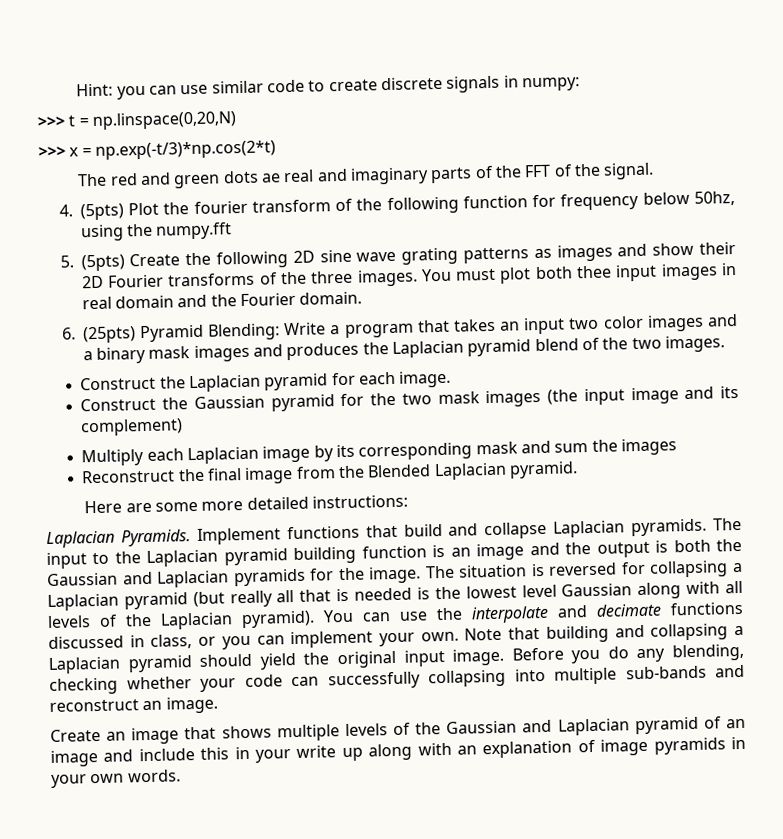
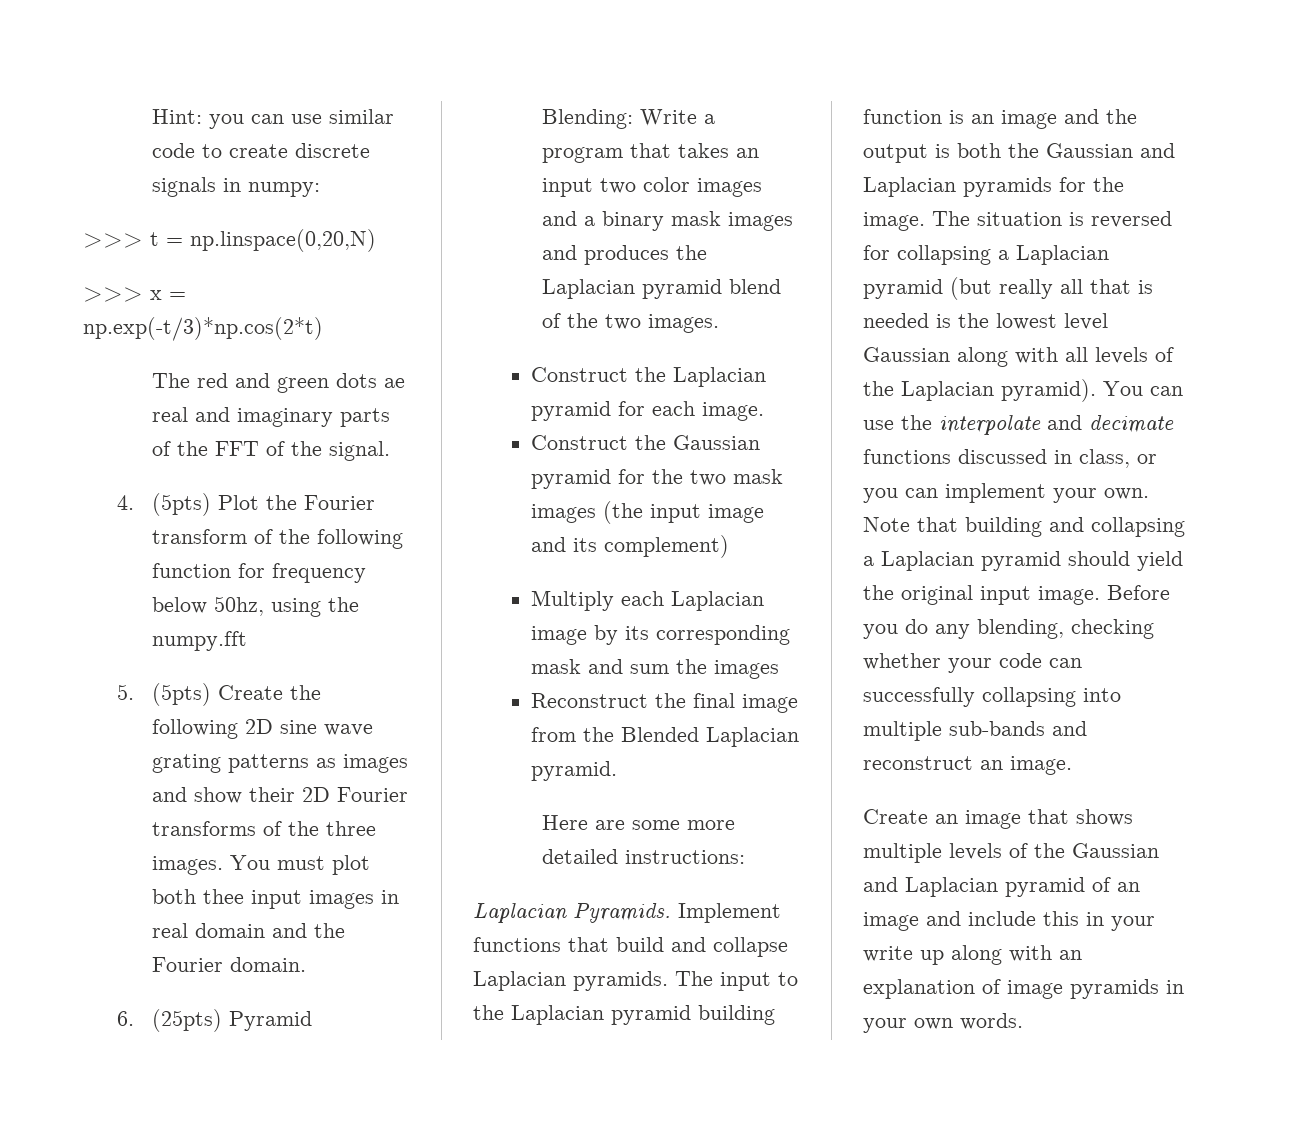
- 4. (5pts) Plot the fourier transform of the following function for frequency below 50hz, using the numpy.fft
+ 4. (5pts) Plot the Fourier transform of the following function for frequency below 50hz, using the numpy.fft

